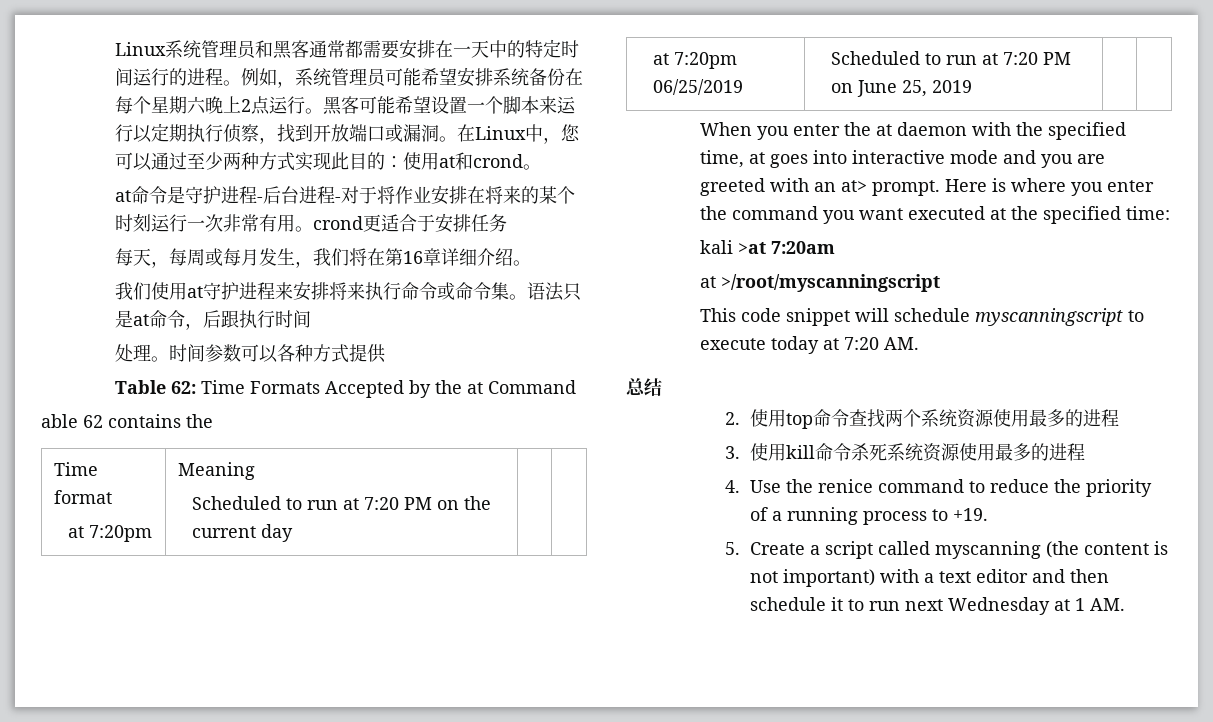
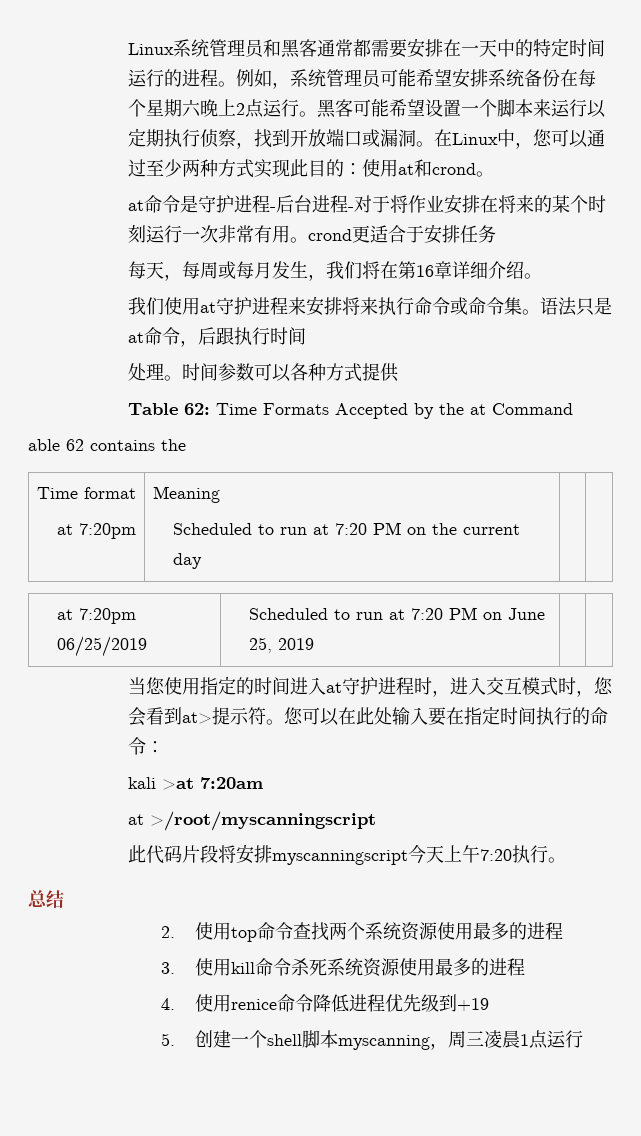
- When you enter the at daemon with the specified time, at goes into interactive mode and you are greeted with an at> prompt. Here is where you enter the command you want executed at the specified time:
+ 当您使用指定的时间进入at守护进程时，进入交互模式时，您会看到at>提示符。您可以在此处输入要在指定时间执行的命令：
- This code snippet will schedule myscanningscript to execute today at 7:20 AM.
+ 此代码片段将安排myscanningscript今天上午7:20执行。
- 4. Use the renice command to reduce the priority of a running process to +19.
- 5. Create a script called myscanning (the content is not important) with a text editor and then schedule it to run next Wednesday at 1 AM.
+ 4.使用renice命令降低进程优先级到+19
+ 5.创建一个shell脚本myscanning，周三凌晨1点运行

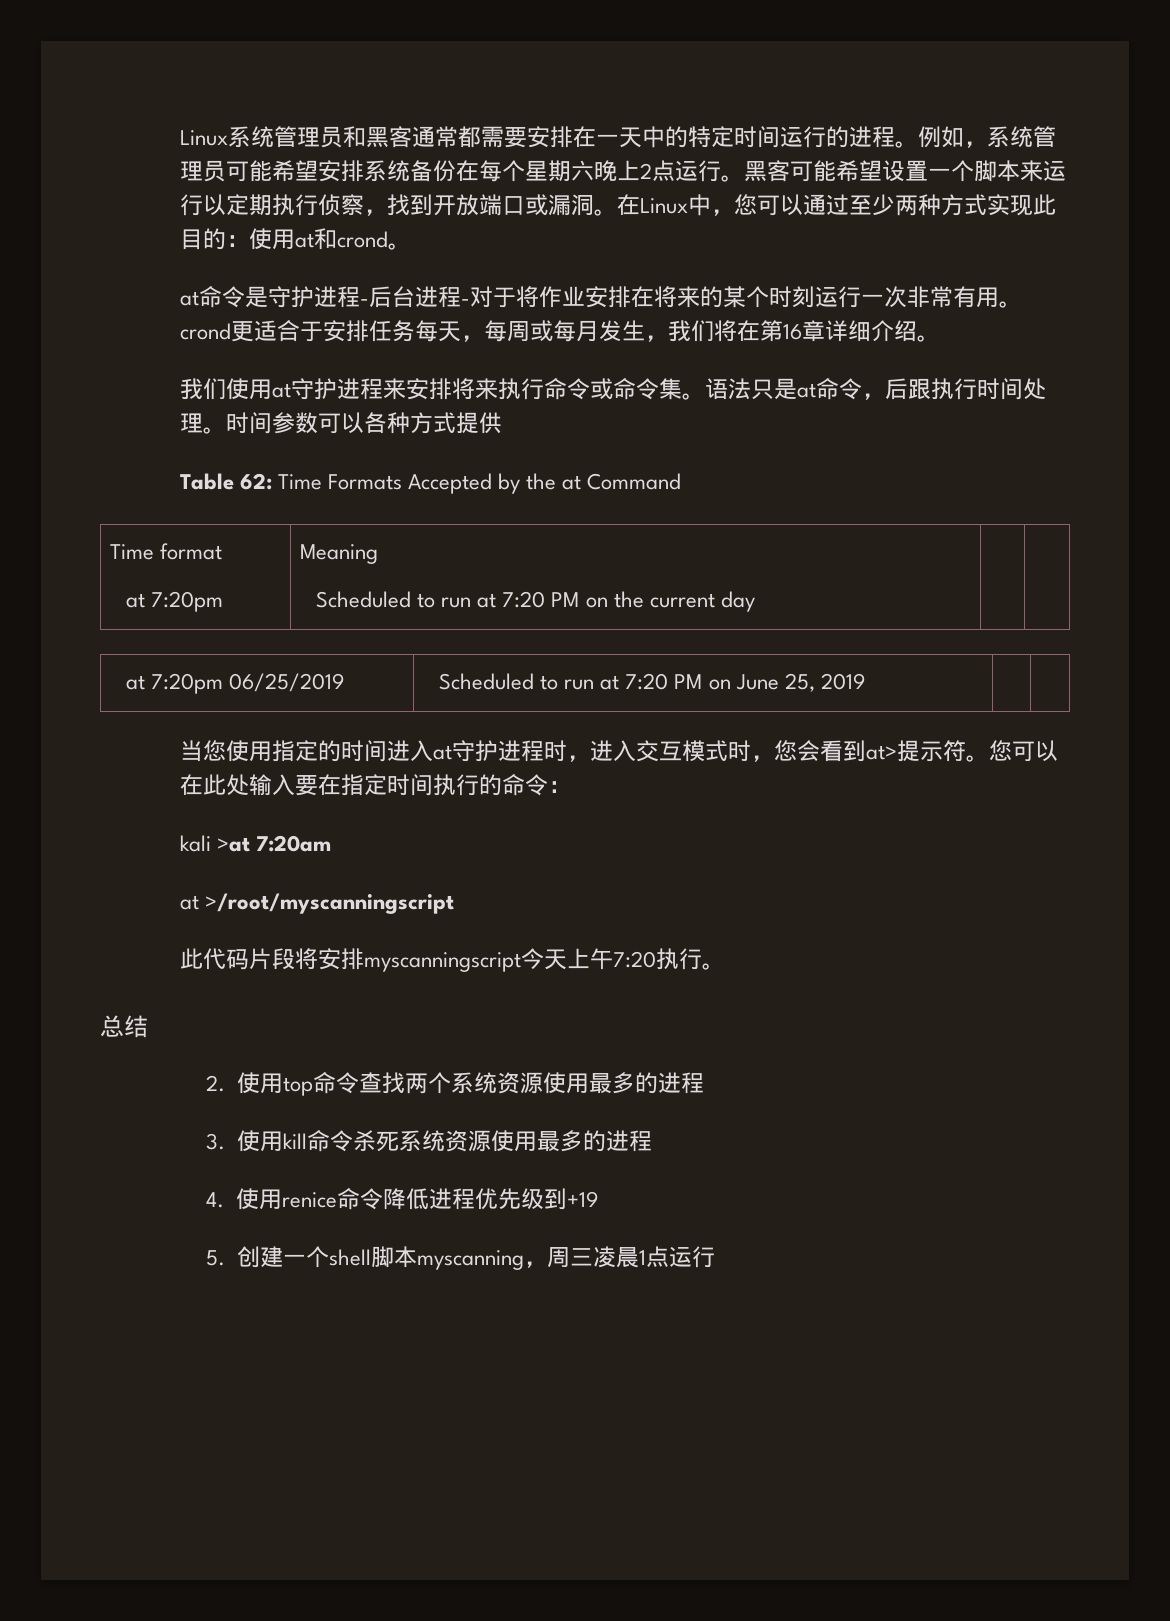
- at命令是守护进程-后台进程-对于将作业安排在将来的某个时刻运行一次非常有用。crond更适合于安排任务
- 每天，每周或每月发生，我们将在第16章详细介绍。
+ at命令是守护进程-后台进程-对于将作业安排在将来的某个时刻运行一次非常有用。crond更适合于安排任务每天，每周或每月发生，我们将在第16章详细介绍。
- 语法只是at命令，后跟执行时间
- 处理。
+ 语法只是at命令，后跟执行时间处理。
- able 62 contains the

